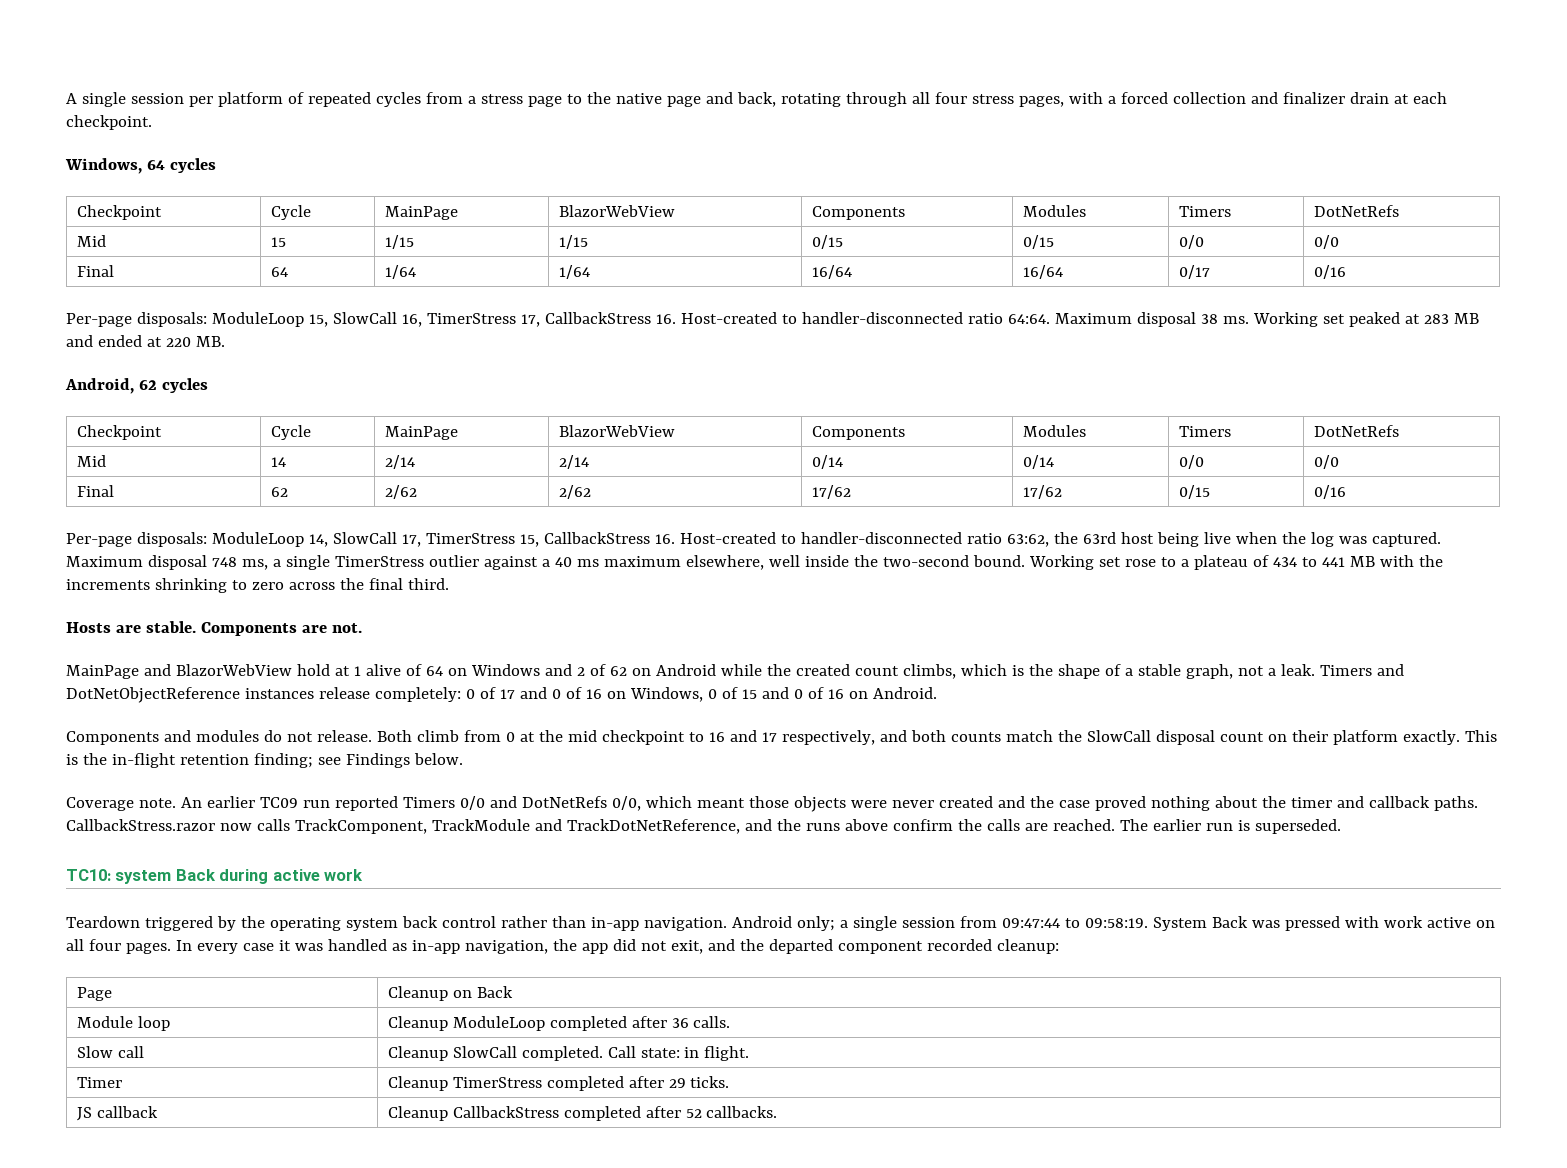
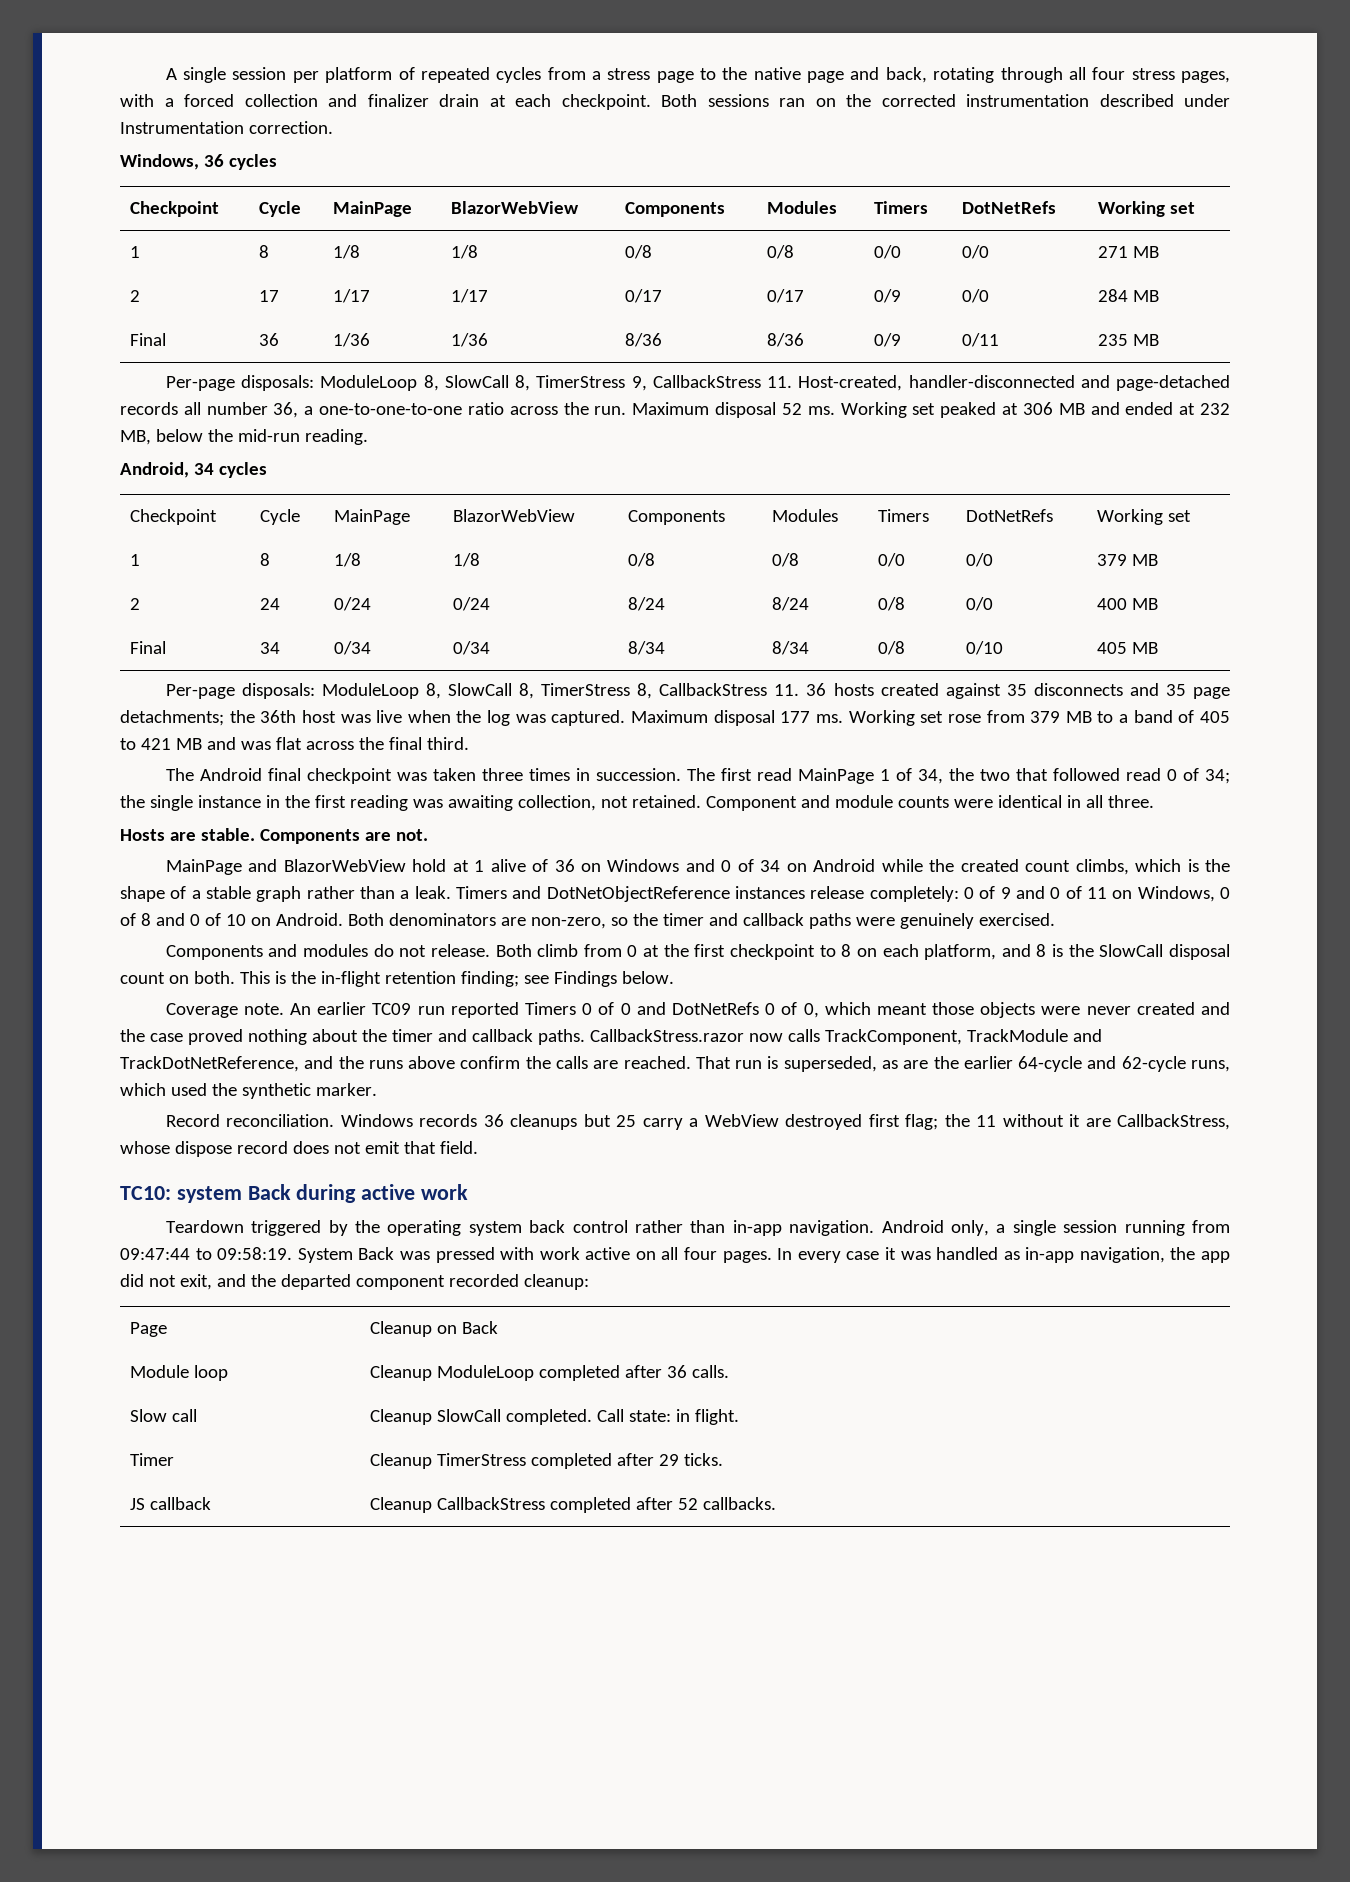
- A single session per platform of repeated cycles from a stress page to the native page and back, rotating through all four stress pages, with a forced collection and finalizer drain at each checkpoint.
- Windows, 64 cycles
- Checkpoint | Cycle | MainPage | BlazorWebView | Components | Modules | Timers | DotNetRefs
- Mid | 15 | 1/15 | 1/15 | 0/15 | 0/15 | 0/0 | 0/0
- Final | 64 | 1/64 | 1/64 | 16/64 | 16/64 | 0/17 | 0/16
- Per-page disposals: ModuleLoop 15, SlowCall 16, TimerStress 17, CallbackStress 16. Host-created to handler-disconnected ratio 64:64. Maximum disposal 38 ms.
+ A single session per platform of repeated cycles from a stress page to the native page and back, rotating through all four stress pages, with a forced collection and finalizer drain at each checkpoint. Both sessions ran on the corrected instrumentation described under Instrumentation correction.
+ Windows, 36 cycles
+ Checkpoint | Cycle | MainPage | BlazorWebView | Components | Modules | Timers | DotNetRefs | Working set
+ 1 | 8 | 1/8 | 1/8 | 0/8 | 0/8 | 0/0 | 0/0 | 271 MB
+ 2 | 17 | 1/17 | 1/17 | 0/17 | 0/17 | 0/9 | 0/0 | 284 MB
+ Final | 36 | 1/36 | 1/36 | 8/36 | 8/36 | 0/9 | 0/11 | 235 MB
+ Per-page disposals: ModuleLoop 8, SlowCall 8, TimerStress 9, CallbackStress 11. Host-created, handler-disconnected and page-detached records all number 36, a one-to-one-to-one ratio across the run. Maximum disposal 52 ms.
- Working set peaked at 283 MB and ended at 220 MB.
+ Working set peaked at 306 MB and ended at 232 MB, below the mid-run reading.
- Android, 62 cycles
- Checkpoint | Cycle | MainPage | BlazorWebView | Components | Modules | Timers | DotNetRefs
- Mid | 14 | 2/14 | 2/14 | 0/14 | 0/14 | 0/0 | 0/0
- Final | 62 | 2/62 | 2/62 | 17/62 | 17/62 | 0/15 | 0/16
- Per-page disposals: ModuleLoop 14, SlowCall 17, TimerStress 15, CallbackStress 16. Host-created to handler-disconnected ratio 63:62, the 63rd host being live when the log was captured.
+ Android, 34 cycles
+ Checkpoint | Cycle | MainPage | BlazorWebView | Components | Modules | Timers | DotNetRefs | Working set
+ 1 | 8 | 1/8 | 1/8 | 0/8 | 0/8 | 0/0 | 0/0 | 379 MB
+ 2 | 24 | 0/24 | 0/24 | 8/24 | 8/24 | 0/8 | 0/0 | 400 MB
+ Final | 34 | 0/34 | 0/34 | 8/34 | 8/34 | 0/8 | 0/10 | 405 MB
+ Per-page disposals: ModuleLoop 8, SlowCall 8, TimerStress 8, CallbackStress 11. 36 hosts created against 35 disconnects and 35 page detachments; the 36th host was live when the log was captured.
- Maximum disposal 748 ms, a single TimerStress outlier against a 40 ms maximum elsewhere, well inside the two-second bound. Working set rose to a plateau of 434 to 441 MB with the increments shrinking to zero across the final third.
+ Maximum disposal 177 ms. Working set rose from 379 MB to a band of 405 to 421 MB and was flat across the final third.
+ The Android final checkpoint was taken three times in succession. The first read MainPage 1 of 34, the two that followed read 0 of 34; the single instance in the first reading was awaiting collection, not retained. Component and module counts were identical in all three.
- MainPage and BlazorWebView hold at 1 alive of 64 on Windows and 2 of 62 on Android while the created count climbs, which is the shape of a stable graph, not a leak.
+ MainPage and BlazorWebView hold at 1 alive of 36 on Windows and 0 of 34 on Android while the created count climbs, which is the shape of a stable graph rather than a leak.
- Timers and DotNetObjectReference instances release completely: 0 of 17 and 0 of 16 on Windows, 0 of 15 and 0 of 16 on Android.
+ Timers and DotNetObjectReference instances release completely: 0 of 9 and 0 of 11 on Windows, 0 of 8 and 0 of 10 on Android. Both denominators are non-zero, so the timer and callback paths were genuinely exercised.
- Both climb from 0 at the mid checkpoint to 16 and 17 respectively, and both counts match the SlowCall disposal count on their platform exactly.
+ Both climb from 0 at the first checkpoint to 8 on each platform, and 8 is the SlowCall disposal count on both.
- An earlier TC09 run reported Timers 0/0 and DotNetRefs 0/0, which meant those objects were never created and the case proved nothing about the timer and callback paths.
+ An earlier TC09 run reported Timers 0 of 0 and DotNetRefs 0 of 0, which meant those objects were never created and the case proved nothing about the timer and callback paths.
- The earlier run is superseded.
+ That run is superseded, as are the earlier 64-cycle and 62-cycle runs, which used the synthetic marker.
+ Record reconciliation. Windows records 36 cleanups but 25 carry a WebView destroyed first flag; the 11 without it are CallbackStress, whose dispose record does not emit that field.
- Android only; a single session from 09:47:44 to 09:58:19.
+ Android only, a single session running from 09:47:44 to 09:58:19.

